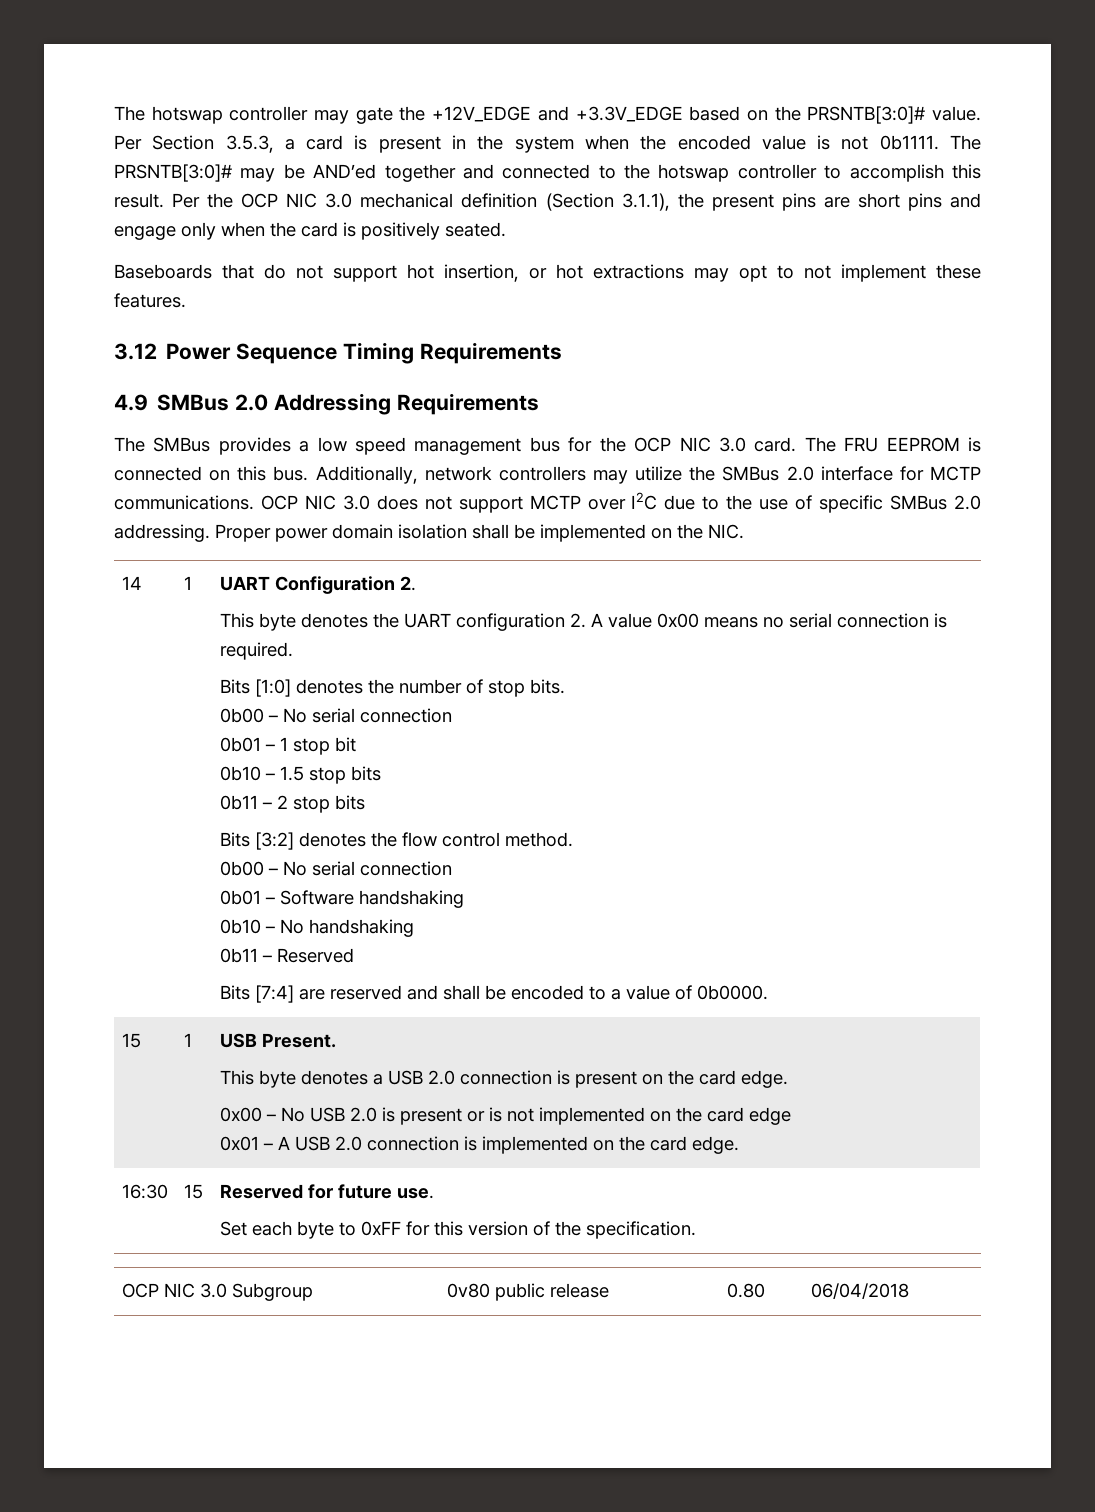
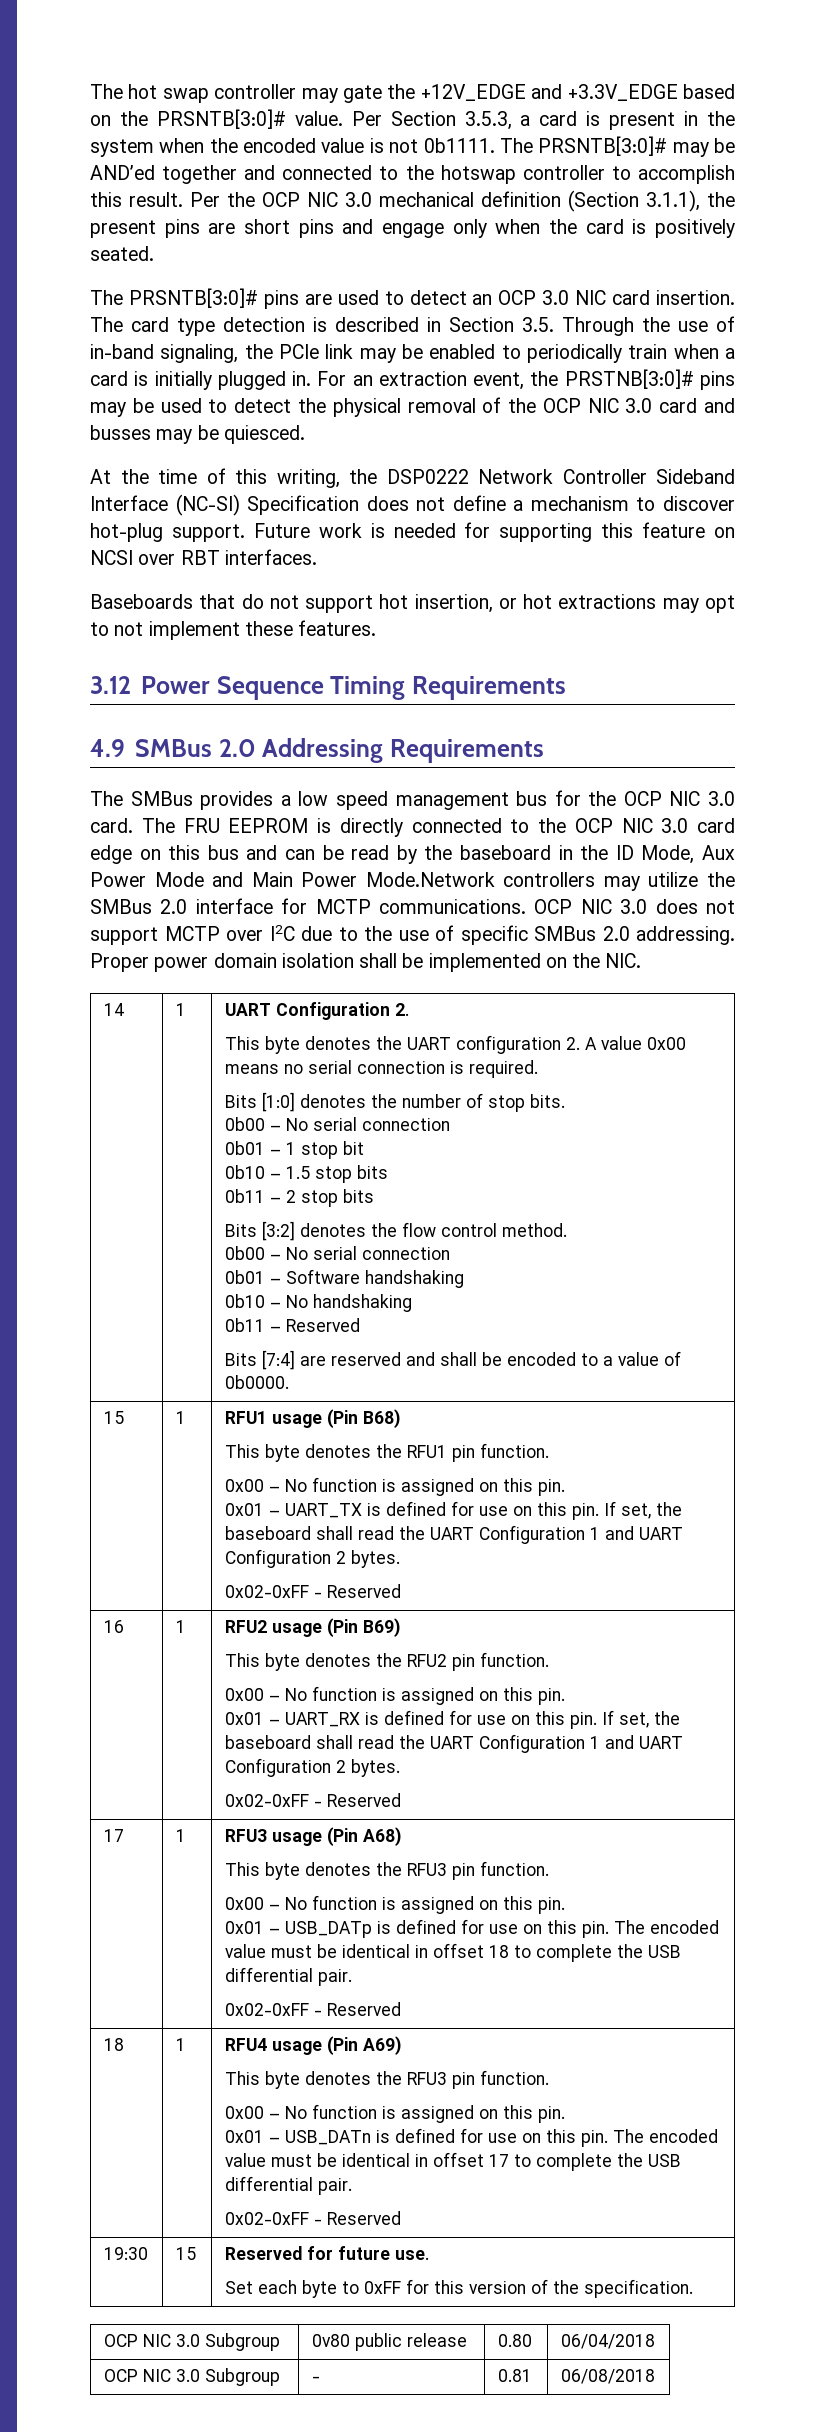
- The hotswap controller may gate the +12V_EDGE and +3.3V_EDGE based on the PRSNTB[3:0]# value.
+ The hot swap controller may gate the +12V_EDGE and +3.3V_EDGE based on the PRSNTB[3:0]# value.
+ The PRSNTB[3:0]# pins are used to detect an OCP 3.0 NIC card insertion. The card type detection is described in Section 3.5. Through the use of in-band signaling, the PCIe link may be enabled to periodically train when a card is initially plugged in. For an extraction event, the PRSTNB[3:0]# pins may be used to detect the physical removal of the OCP NIC 3.0 card and busses may be quiesced.
+ At the time of this writing, the DSP0222 Network Controller Sideband Interface (NC-SI) Specification does not define a mechanism to discover hot-plug support. Future work is needed for supporting this feature on NCSI over RBT interfaces.
- The FRU EEPROM is connected on this bus. Additionally, network controllers may utilize the SMBus 2.0 interface for MCTP communications.
+ The FRU EEPROM is directly connected to the OCP NIC 3.0 card edge on this bus and can be read by the baseboard in the ID Mode, Aux Power Mode and Main Power Mode.Network controllers may utilize the SMBus 2.0 interface for MCTP communications.
- USB Present.
- This byte denotes a USB 2.0 connection is present on the card edge.
- 0x00 – No USB 2.0 is present or is not implemented on the card edge
- 0x01 – A USB 2.0 connection is implemented on the card edge.
- 16:30 | 15 | Reserved for future use.
+ RFU1 usage (Pin B68)
+ This byte denotes the RFU1 pin function.
+ 0x00 – No function is assigned on this pin.
+ 0x01 – UART_TX is defined for use on this pin. If set, the baseboard shall read the UART Configuration 1 and UART Configuration 2 bytes.
+ 0x02-0xFF - Reserved
+ 16 | 1 | RFU2 usage (Pin B69)
+ This byte denotes the RFU2 pin function.
+ 0x00 – No function is assigned on this pin.
+ 0x01 – UART_RX is defined for use on this pin. If set, the baseboard shall read the UART Configuration 1 and UART Configuration 2 bytes.
+ 0x02-0xFF - Reserved
+ 17 | 1 | RFU3 usage (Pin A68)
+ This byte denotes the RFU3 pin function.
+ 0x00 – No function is assigned on this pin.
+ 0x01 – USB_DATp is defined for use on this pin. The encoded value must be identical in offset 18 to complete the USB differential pair.
+ 0x02-0xFF - Reserved
+ 18 | 1 | RFU4 usage (Pin A69)
+ This byte denotes the RFU3 pin function.
+ 0x00 – No function is assigned on this pin.
+ 0x01 – USB_DATn is defined for use on this pin. The encoded value must be identical in offset 17 to complete the USB differential pair.
+ 0x02-0xFF - Reserved
+ 19:30 | 15 | Reserved for future use.
+ OCP NIC 3.0 Subgroup | - | 0.81 | 06/08/2018

